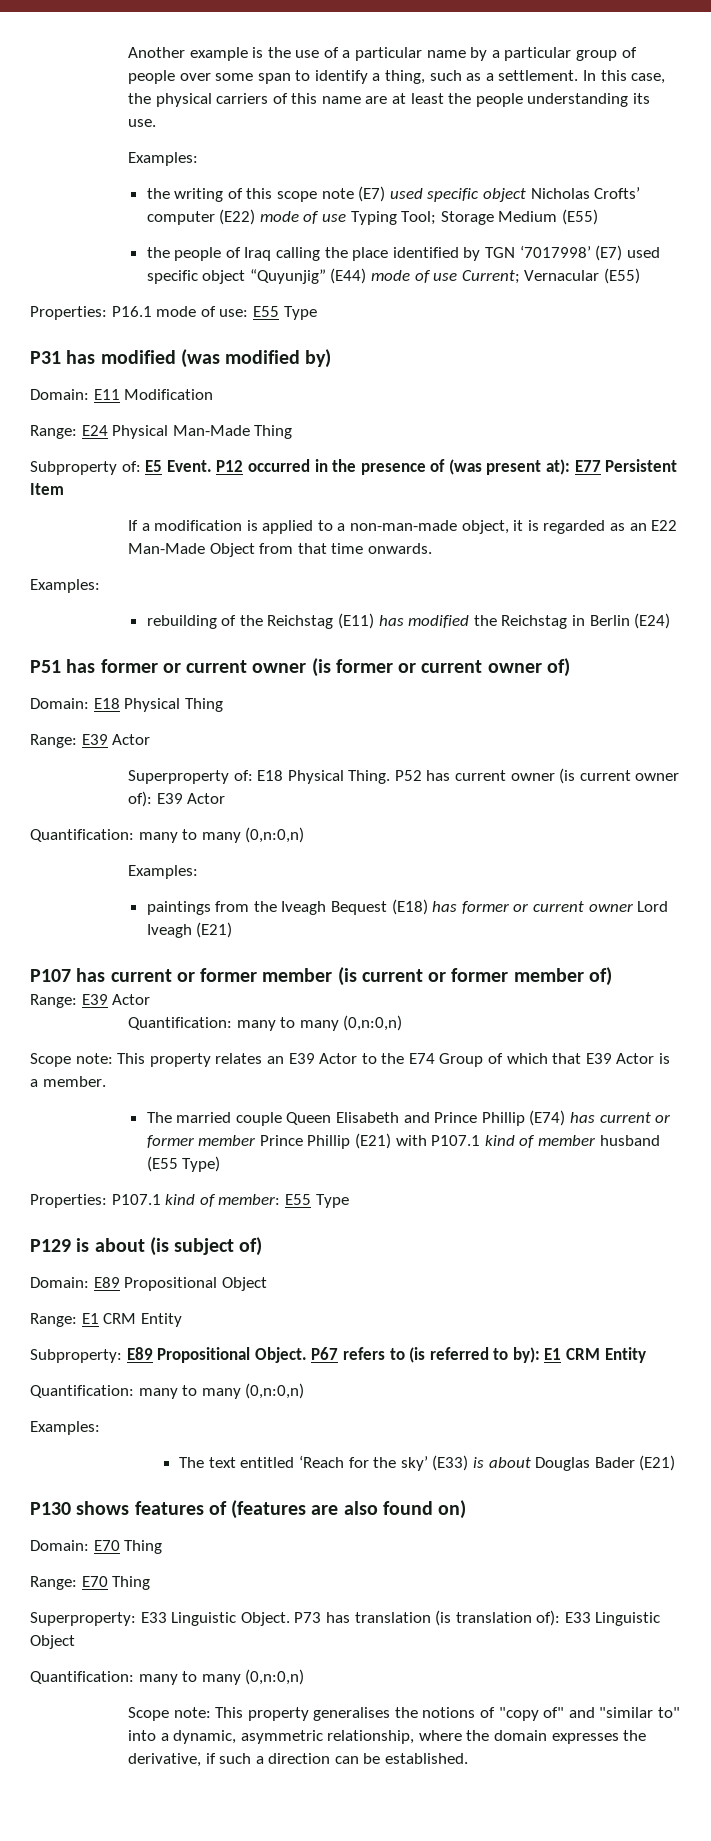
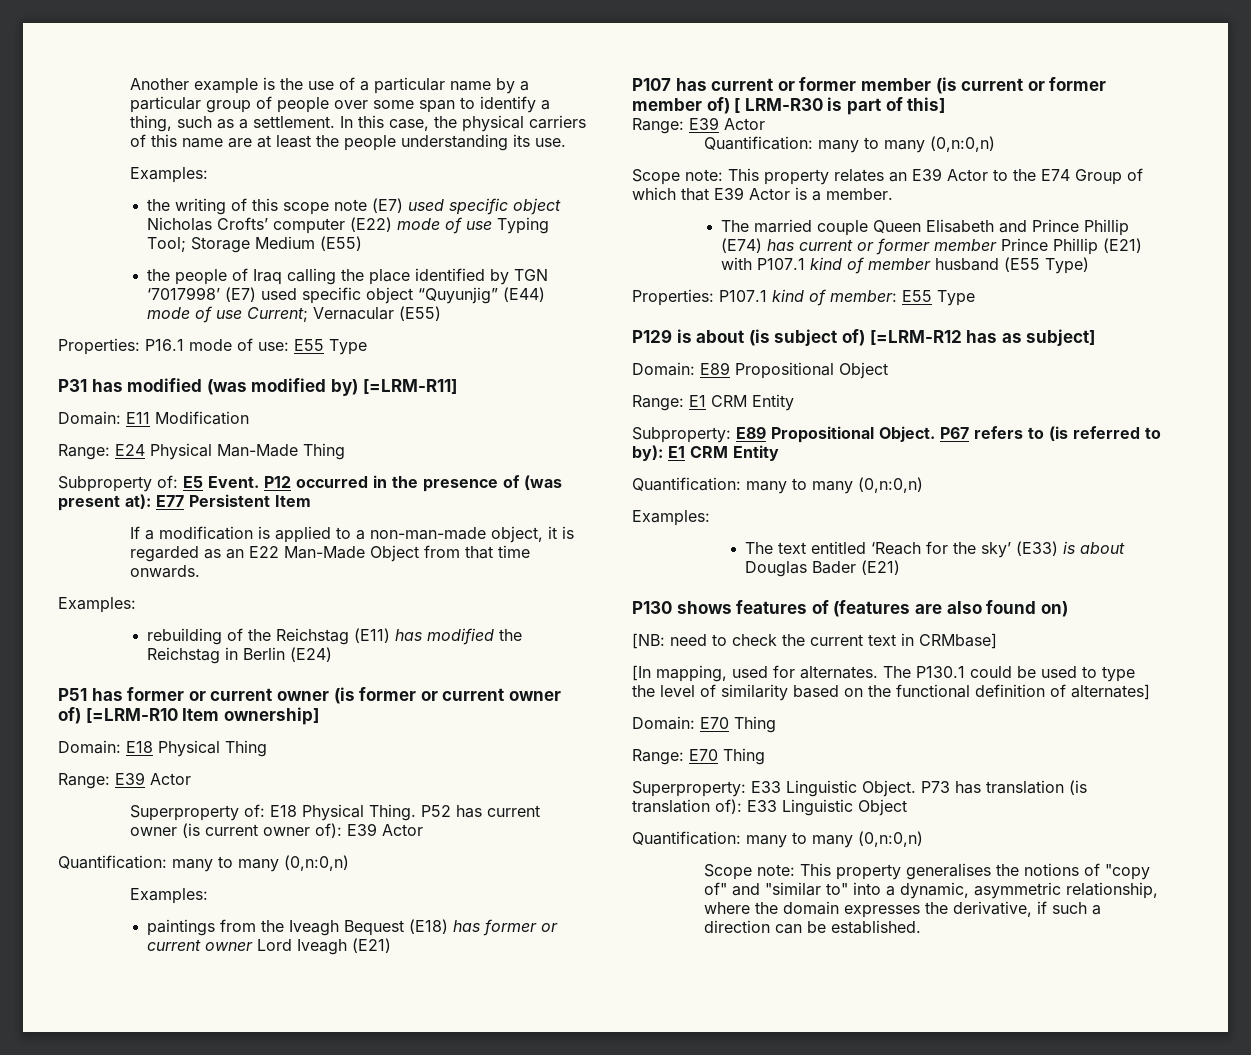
- P31 has modified (was modified by)
+ P31 has modified (was modified by) [=LRM-R11]
- P51 has former or current owner (is former or current owner of)
+ P51 has former or current owner (is former or current owner of) [=LRM-R10 Item ownership]
- P107 has current or former member (is current or former member of)
+ P107 has current or former member (is current or former member of) [ LRM-R30 is part of this]
- P129 is about (is subject of)
+ P129 is about (is subject of) [=LRM-R12 has as subject]
+ [NB: need to check the current text in CRMbase]
+ [In mapping, used for alternates. The P130.1 could be used to type the level of similarity based on the functional definition of alternates]

